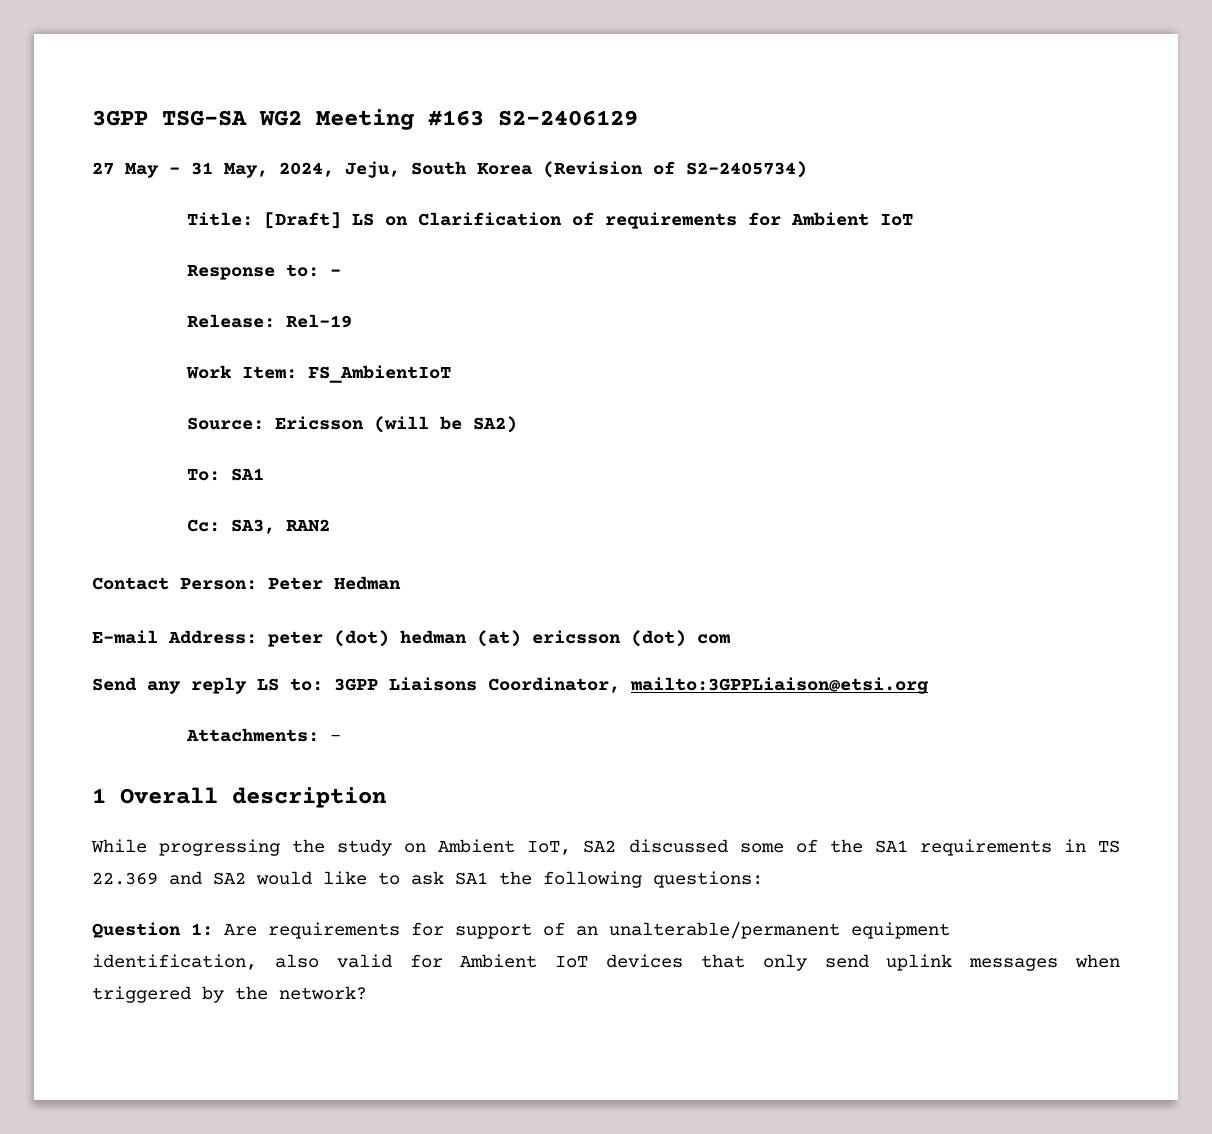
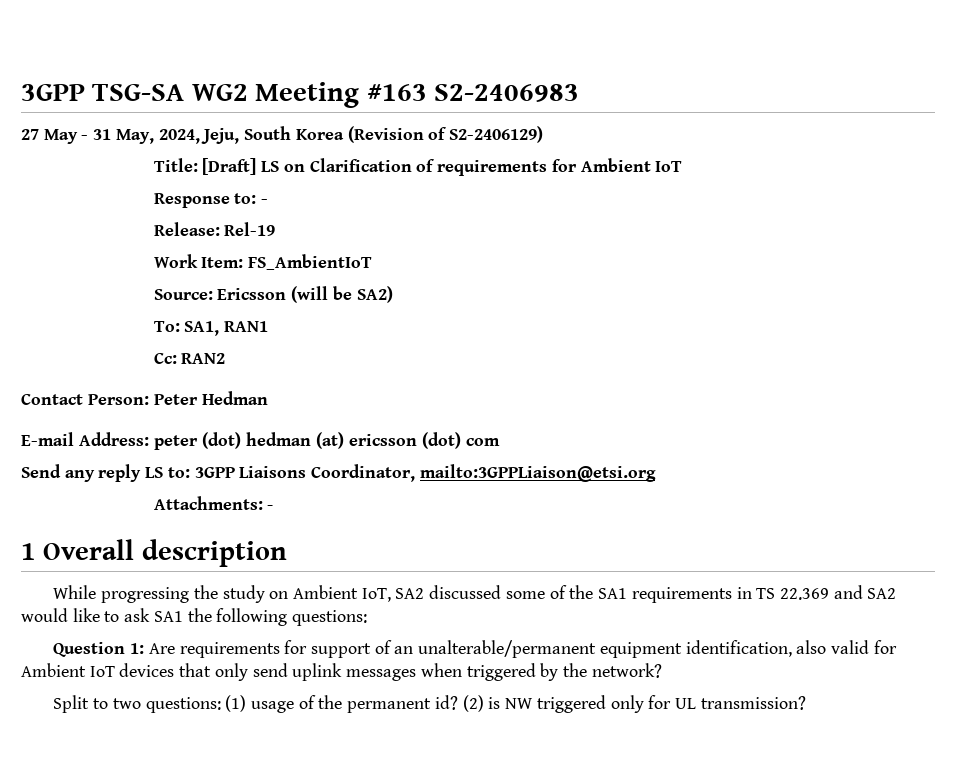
- 3GPP TSG-SA WG2 Meeting #163 S2-2406129
+ 3GPP TSG-SA WG2 Meeting #163 S2-2406983
- 27 May - 31 May, 2024, Jeju, South Korea (Revision of S2-2405734)
+ 27 May - 31 May, 2024, Jeju, South Korea (Revision of S2-2406129)
- To: SA1
+ To: SA1, RAN1
- Cc: SA3, RAN2
+ Cc: RAN2
+ Split to two questions: (1) usage of the permanent id? (2) is NW triggered only for UL transmission?

